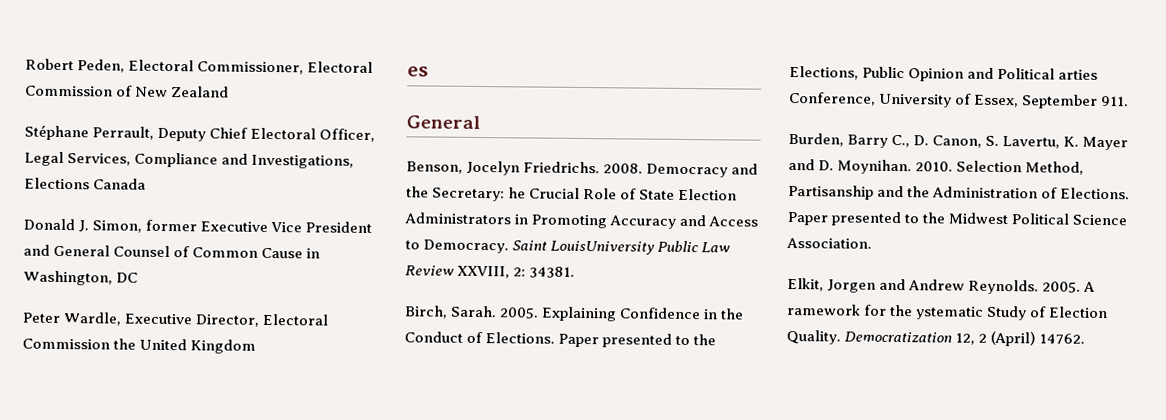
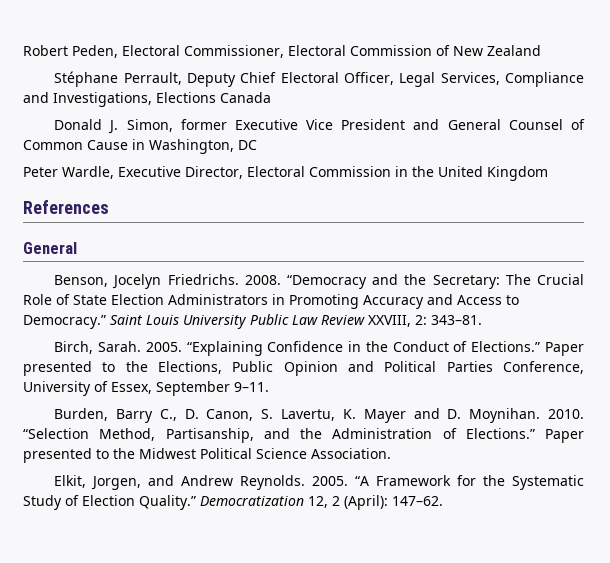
- Peter Wardle, Executive Director, Electoral Commission the United Kingdom
+ Peter Wardle, Executive Director, Electoral Commission in the United Kingdom
- es
+ References
- Democracy and the Secretary: he Crucial Role of State Election Administrators in Promoting Accuracy and Access to Democracy. Saint LouisUniversity Public Law Review XXVIII, 2: 34381.
+ “Democracy and the Secretary: The Crucial Role of State Election Administrators in Promoting Accuracy and Access to Democracy.” Saint Louis University Public Law Review XXVIII, 2: 343–81.
- Explaining Confidence in the Conduct of Elections.
+ “Explaining Confidence in the Conduct of Elections.”
- Paper presented to the Elections, Public Opinion and Political arties Conference, University of Essex, September 911.
+ Paper presented to the Elections, Public Opinion and Political Parties Conference, University of Essex, September 9–11.
- Selection Method, Partisanship and the Administration of Elections.
+ “Selection Method, Partisanship, and the Administration of Elections.”
- Elkit, Jorgen and Andrew Reynolds.
+ Elkit, Jorgen, and Andrew Reynolds.
- A ramework for the ystematic Study of Election Quality.
+ “A Framework for the Systematic Study of Election Quality.”
- Democratization 12, 2 (April) 14762.
+ Democratization 12, 2 (April): 147–62.

